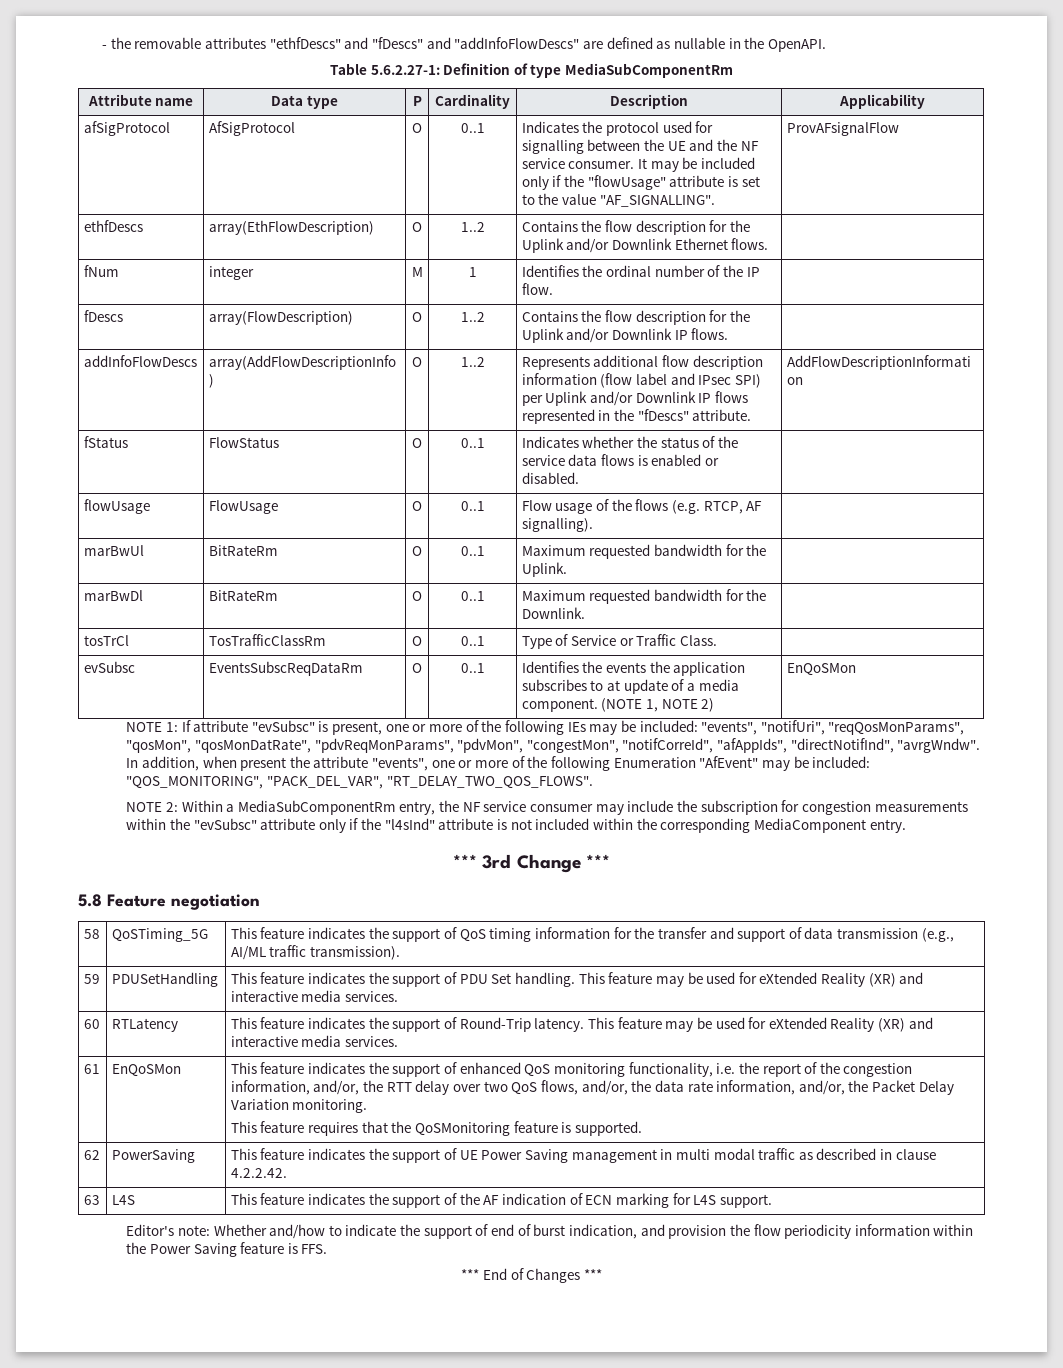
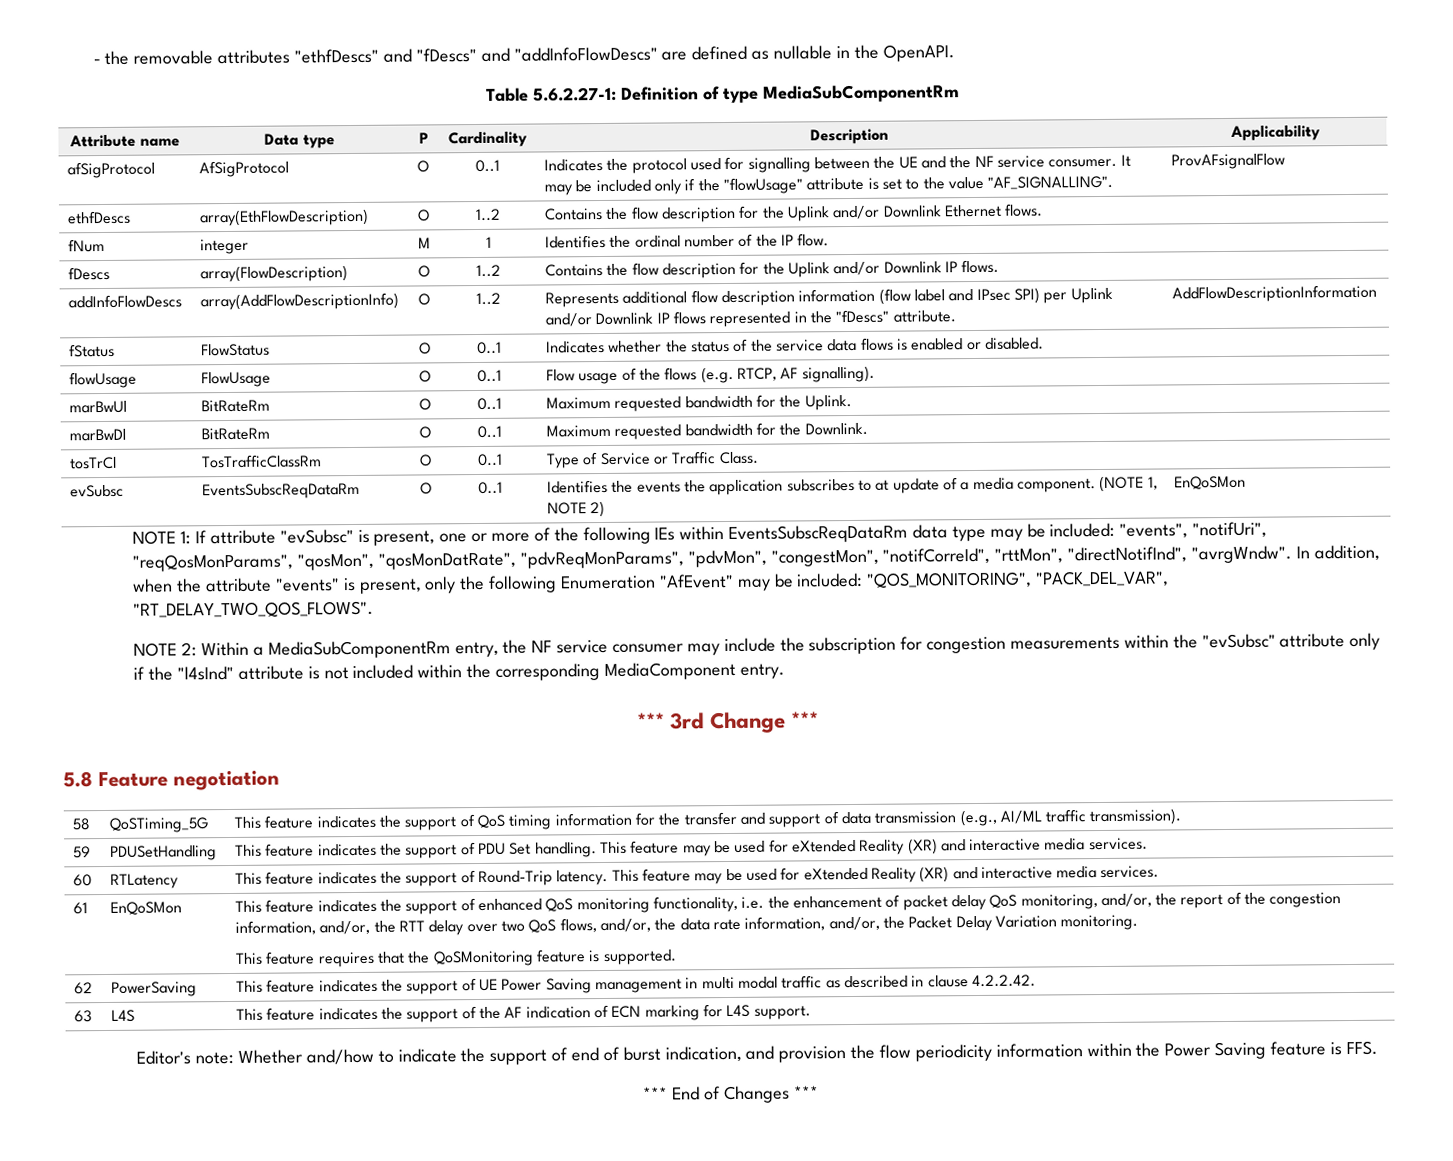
- NOTE 1: If attribute "evSubsc" is present, one or more of the following IEs may be included: "events", "notifUri", "reqQosMonParams", "qosMon", "qosMonDatRate", "pdvReqMonParams", "pdvMon", "congestMon", "notifCorreId", "afAppIds", "directNotifInd", "avrgWndw".
+ NOTE 1: If attribute "evSubsc" is present, one or more of the following IEs within EventsSubscReqDataRm data type may be included: "events", "notifUri", "reqQosMonParams", "qosMon", "qosMonDatRate", "pdvReqMonParams", "pdvMon", "congestMon", "notifCorreId", "rttMon", "directNotifInd", "avrgWndw".
- In addition, when present the attribute "events", one or more of the following Enumeration "AfEvent" may be included: "QOS_MONITORING", "PACK_DEL_VAR", "RT_DELAY_TWO_QOS_FLOWS".
+ In addition, when the attribute "events" is present, only the following Enumeration "AfEvent" may be included: "QOS_MONITORING", "PACK_DEL_VAR", "RT_DELAY_TWO_QOS_FLOWS".
- This feature indicates the support of enhanced QoS monitoring functionality, i.e. the report of the congestion information, and/or, the RTT delay over two QoS flows, and/or, the data rate information, and/or, the Packet Delay Variation monitoring.
+ This feature indicates the support of enhanced QoS monitoring functionality, i.e. the enhancement of packet delay QoS monitoring, and/or, the report of the congestion information, and/or, the RTT delay over two QoS flows, and/or, the data rate information, and/or, the Packet Delay Variation monitoring.

